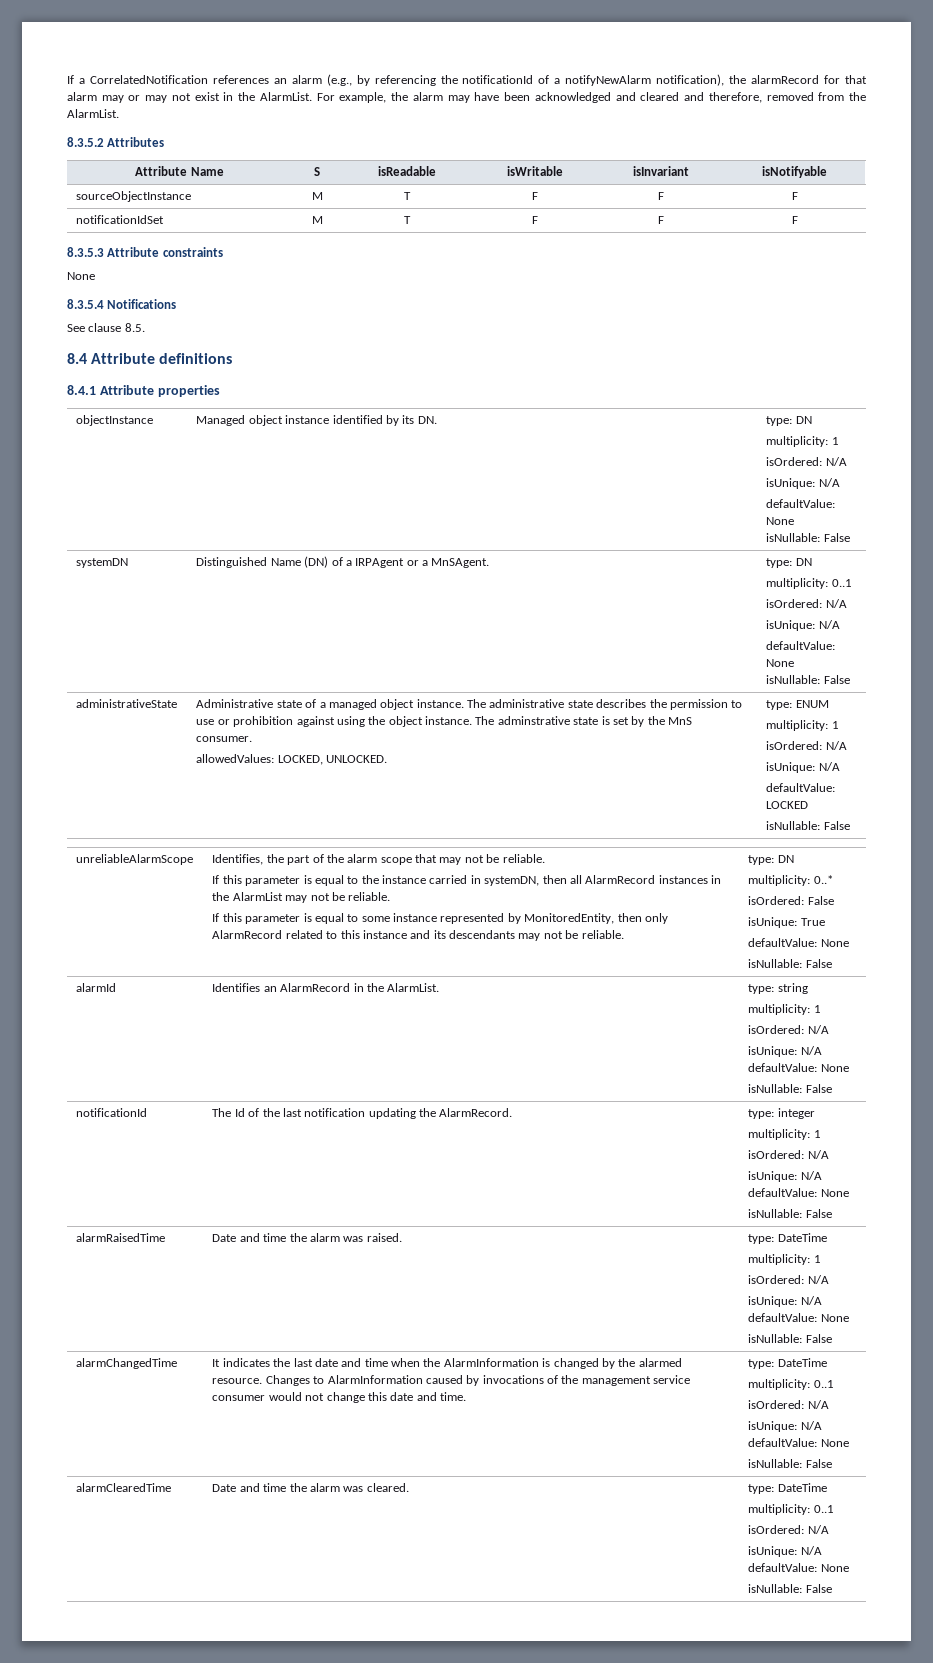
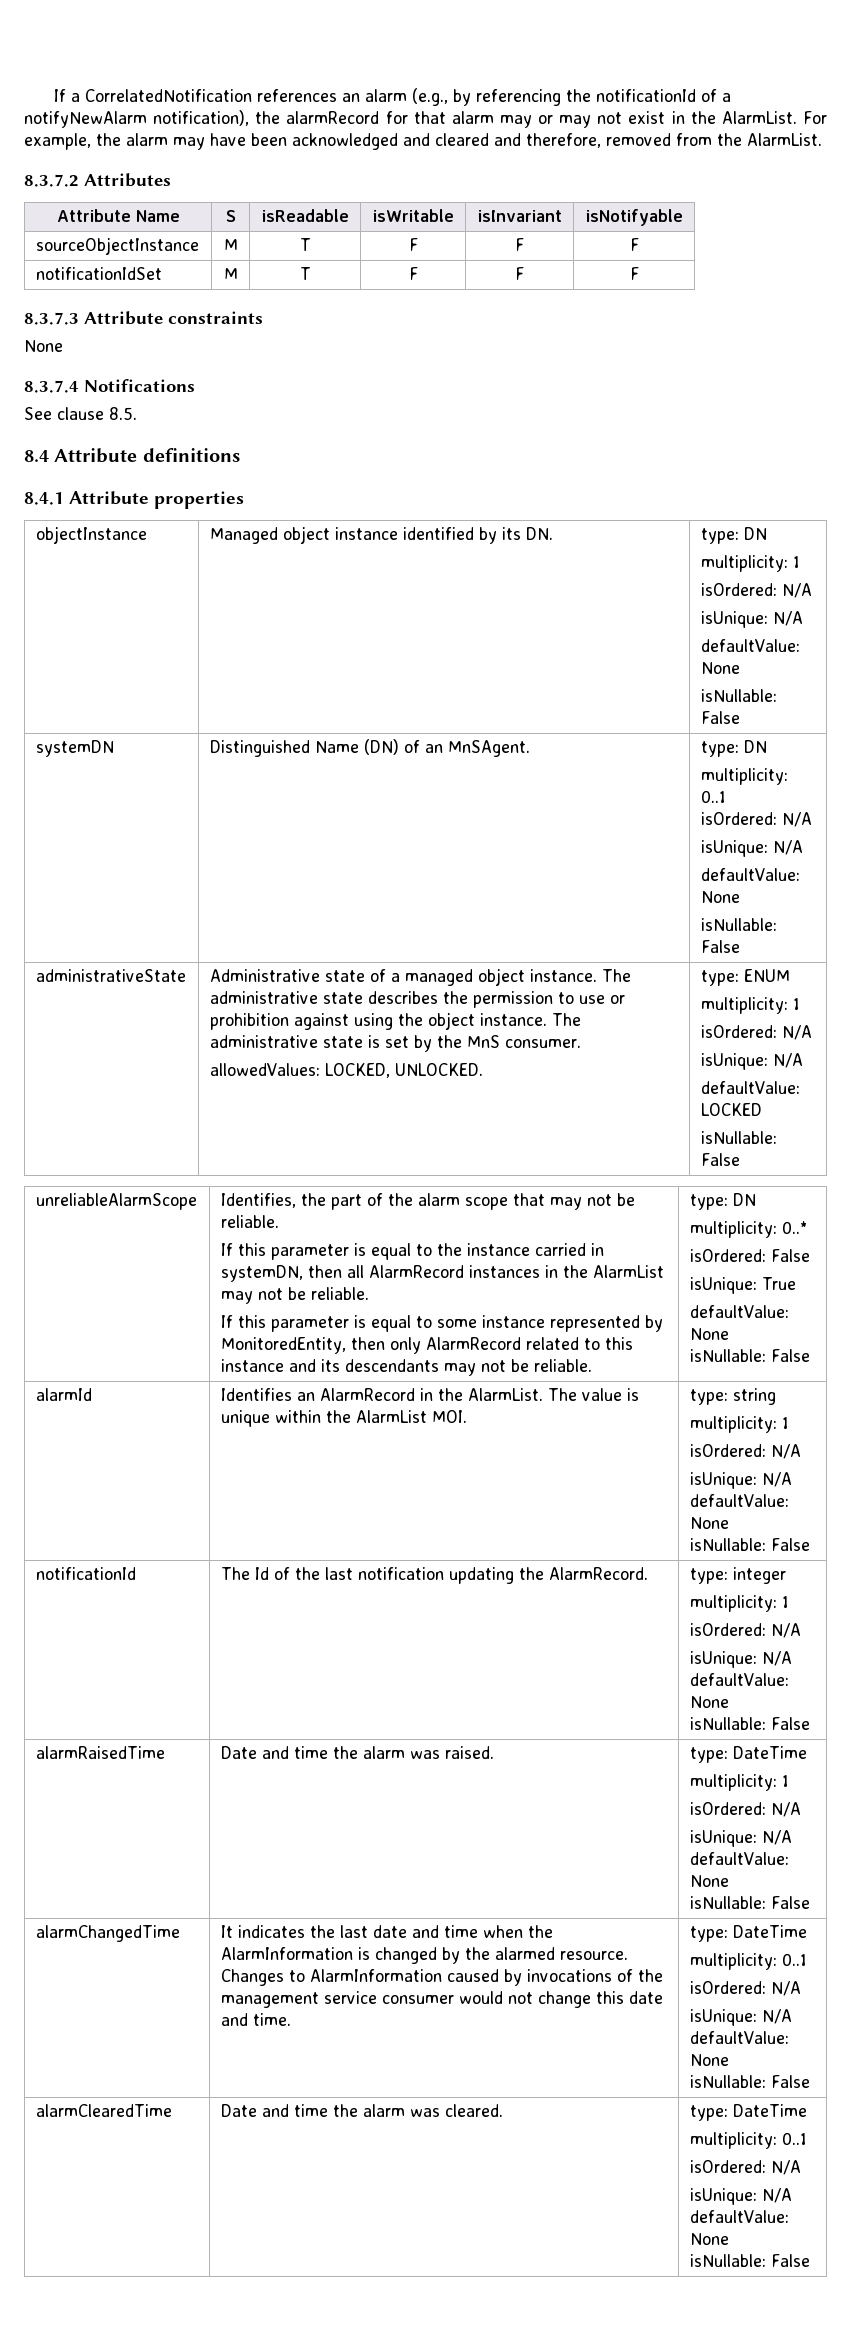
- 8.3.5.2 Attributes
+ 8.3.7.2 Attributes
- 8.3.5.3 Attribute constraints
+ 8.3.7.3 Attribute constraints
- 8.3.5.4 Notifications
+ 8.3.7.4 Notifications
- systemDN | Distinguished Name (DN) of a IRPAgent or a MnSAgent. | type: DN
+ systemDN | Distinguished Name (DN) of an MnSAgent. | type: DN
- The adminstrative state is set by the MnS consumer.
+ The administrative state is set by the MnS consumer.
- alarmId | Identifies an AlarmRecord in the AlarmList. | type: string
+ alarmId | Identifies an AlarmRecord in the AlarmList. The value is unique within the AlarmList MOI. | type: string

